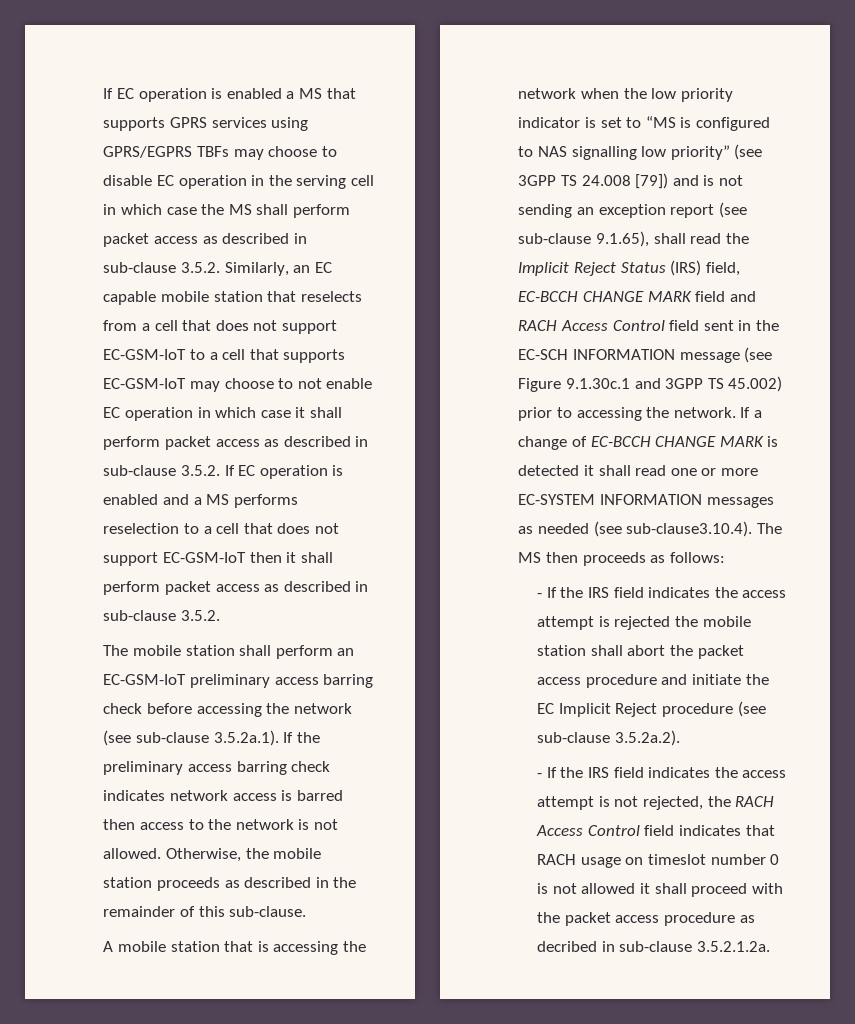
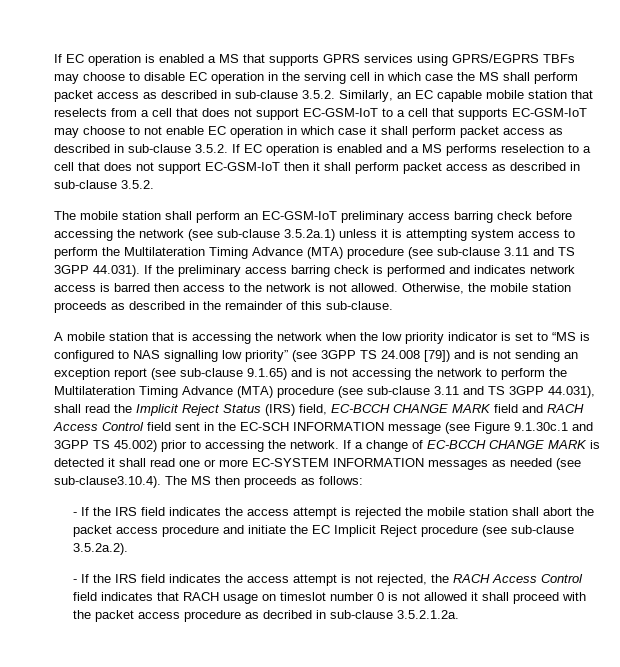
- The mobile station shall perform an EC-GSM-IoT preliminary access barring check before accessing the network (see sub-clause 3.5.2a.1). If the preliminary access barring check indicates network access is barred then access to the network is not allowed.
+ The mobile station shall perform an EC-GSM-IoT preliminary access barring check before accessing the network (see sub-clause 3.5.2a.1) unless it is attempting system access to perform the Multilateration Timing Advance (MTA) procedure (see sub-clause 3.11 and TS 3GPP 44.031). If the preliminary access barring check is performed and indicates network access is barred then access to the network is not allowed.
- A mobile station that is accessing the network when the low priority indicator is set to “MS is configured to NAS signalling low priority” (see 3GPP TS 24.008 [79]) and is not sending an exception report (see sub-clause 9.1.65), shall read the Implicit Reject Status (IRS) field, EC-BCCH CHANGE MARK field and RACH Access Control field sent in the EC-SCH INFORMATION message (see Figure 9.1.30c.1 and 3GPP TS 45.002) prior to accessing the network.
+ A mobile station that is accessing the network when the low priority indicator is set to “MS is configured to NAS signalling low priority” (see 3GPP TS 24.008 [79]) and is not sending an exception report (see sub-clause 9.1.65) and is not accessing the network to perform the Multilateration Timing Advance (MTA) procedure (see sub-clause 3.11 and TS 3GPP 44.031), shall read the Implicit Reject Status (IRS) field, EC-BCCH CHANGE MARK field and RACH Access Control field sent in the EC-SCH INFORMATION message (see Figure 9.1.30c.1 and 3GPP TS 45.002) prior to accessing the network.

